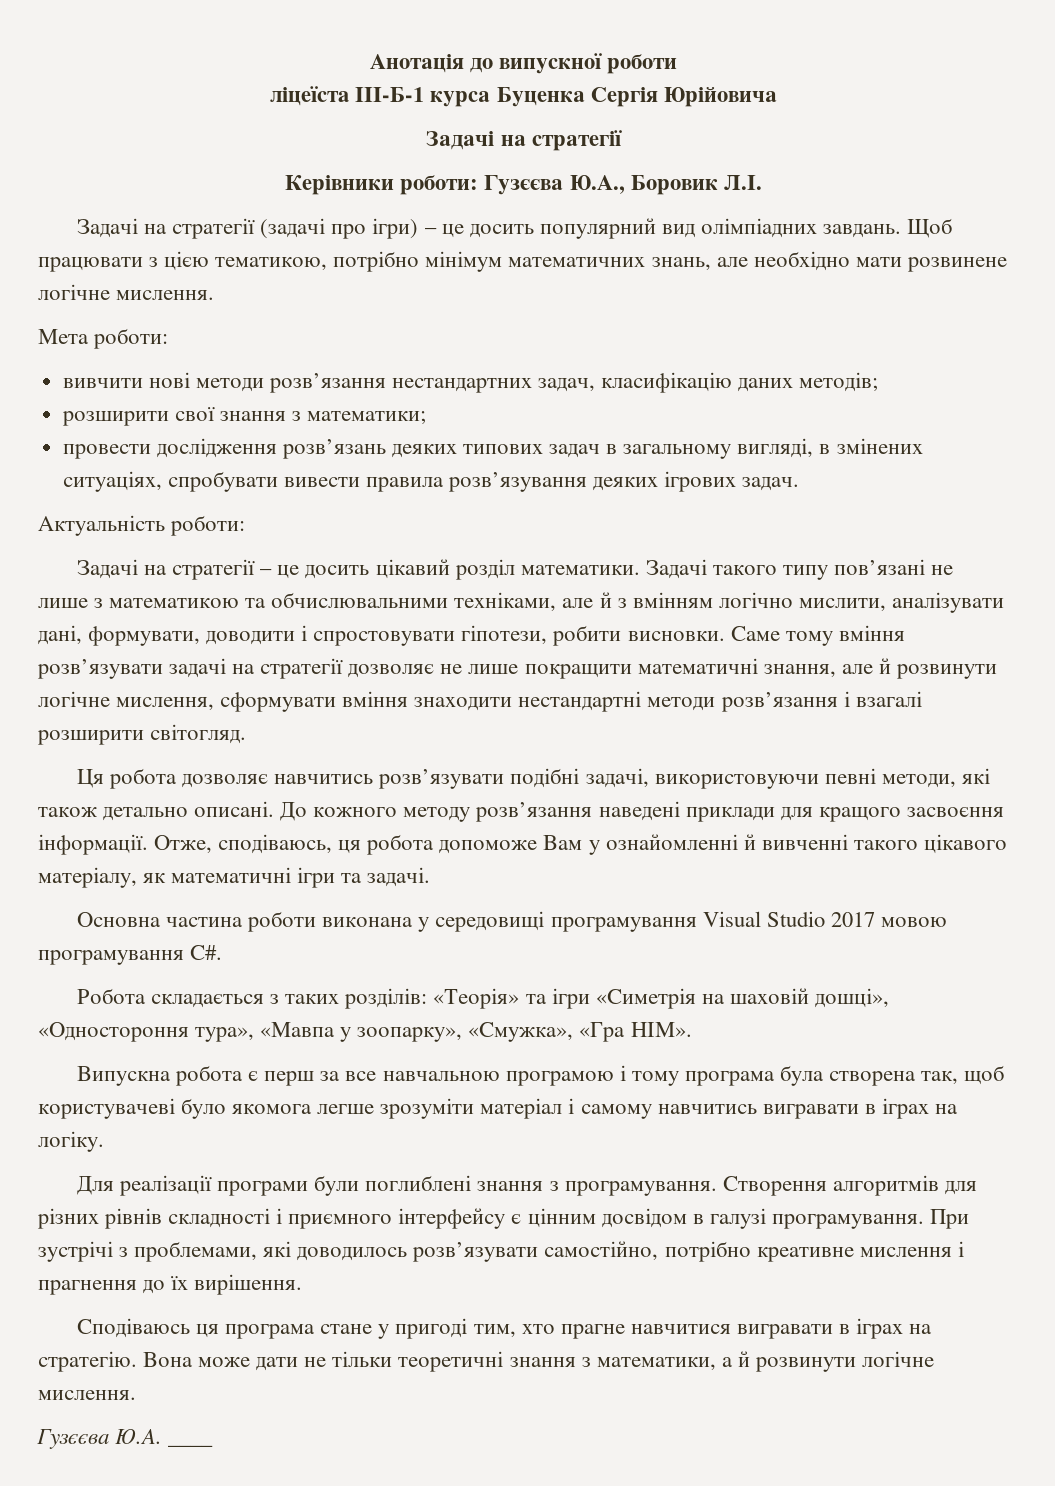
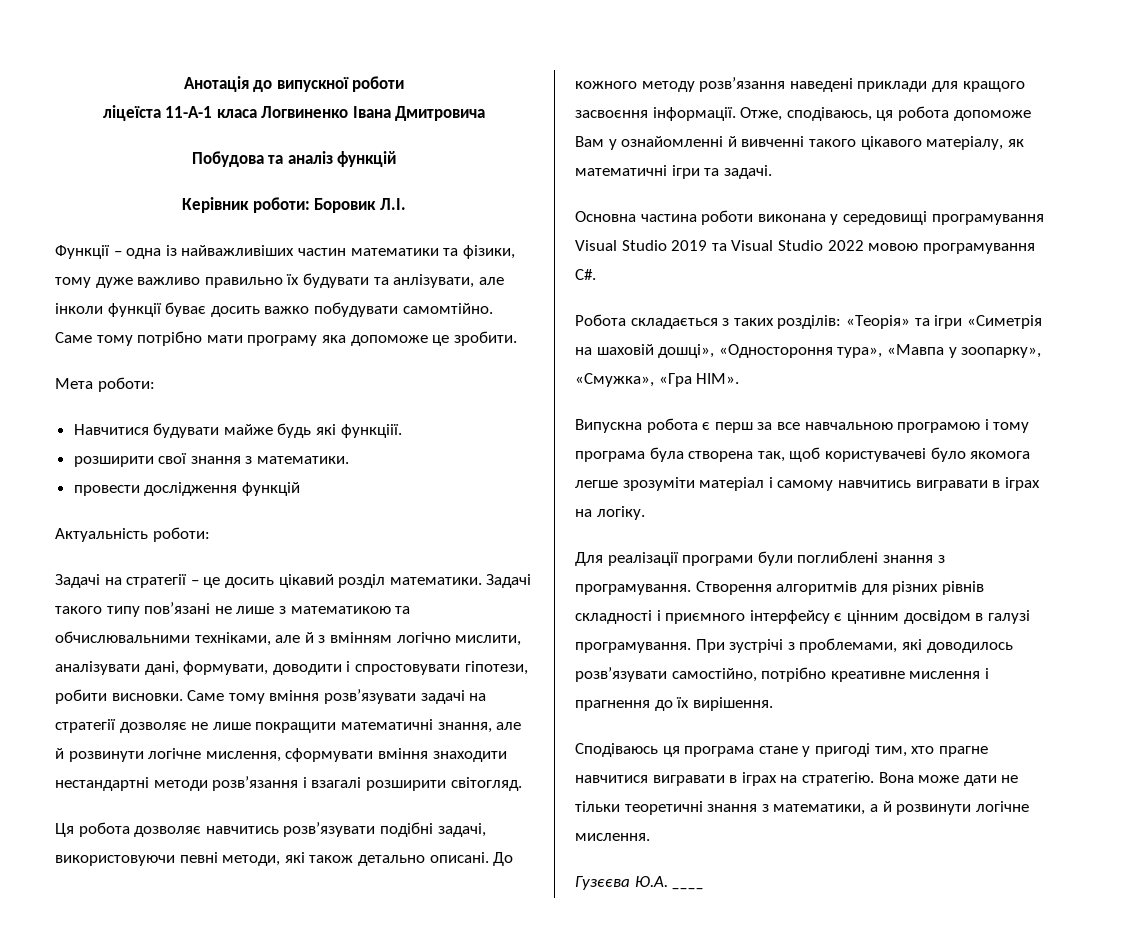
- ліцеїстa III-Б-1 курса Буценка Сергія Юрійовича
- Задачі на стратегії
- Керівники роботи: Гузєєва Ю.А., Боровик Л.І.
- Задачі на стратегії (задачі про ігри) – це досить популярний вид олімпіадних завдань. Щоб працювати з цією тематикою, потрібно мінімум математичних знань, але необхідно мати розвинене логічне мислення.
+ ліцеїстa 11-А-1 класа Логвиненко Івана Дмитровича
+ Побудова та аналіз функцій
+ Керівник роботи: Боровик Л.І.
+ Функції – одна із найважливіших частин математики та фізики, тому дуже важливо правильно їх будувати та анлізувати, але інколи функції буває досить важко побудувати самомтійно. Саме тому потрібно мати програму яка допоможе це зробити.
  Мета роботи:
- вивчити нові методи розв’язання нестандартних задач, класифікацію даних методів;
+ Навчитися будувати майже будь які функціії.
- розширити свої знання з математики;
+ розширити свої знання з математики.
- провести дослідження розв’язань деяких типових задач в загальному вигляді, в змінених ситуаціях, спробувати вивести правила розв’язування деяких ігрових задач.
+ провести дослідження функцій
- Основна частина роботи виконана у середовищі програмування Visual Studio 2017 мовою програмування С#.
+ Основна частина роботи виконана у середовищі програмування Visual Studio 2019 та Visual Studio 2022 мовою програмування С#.

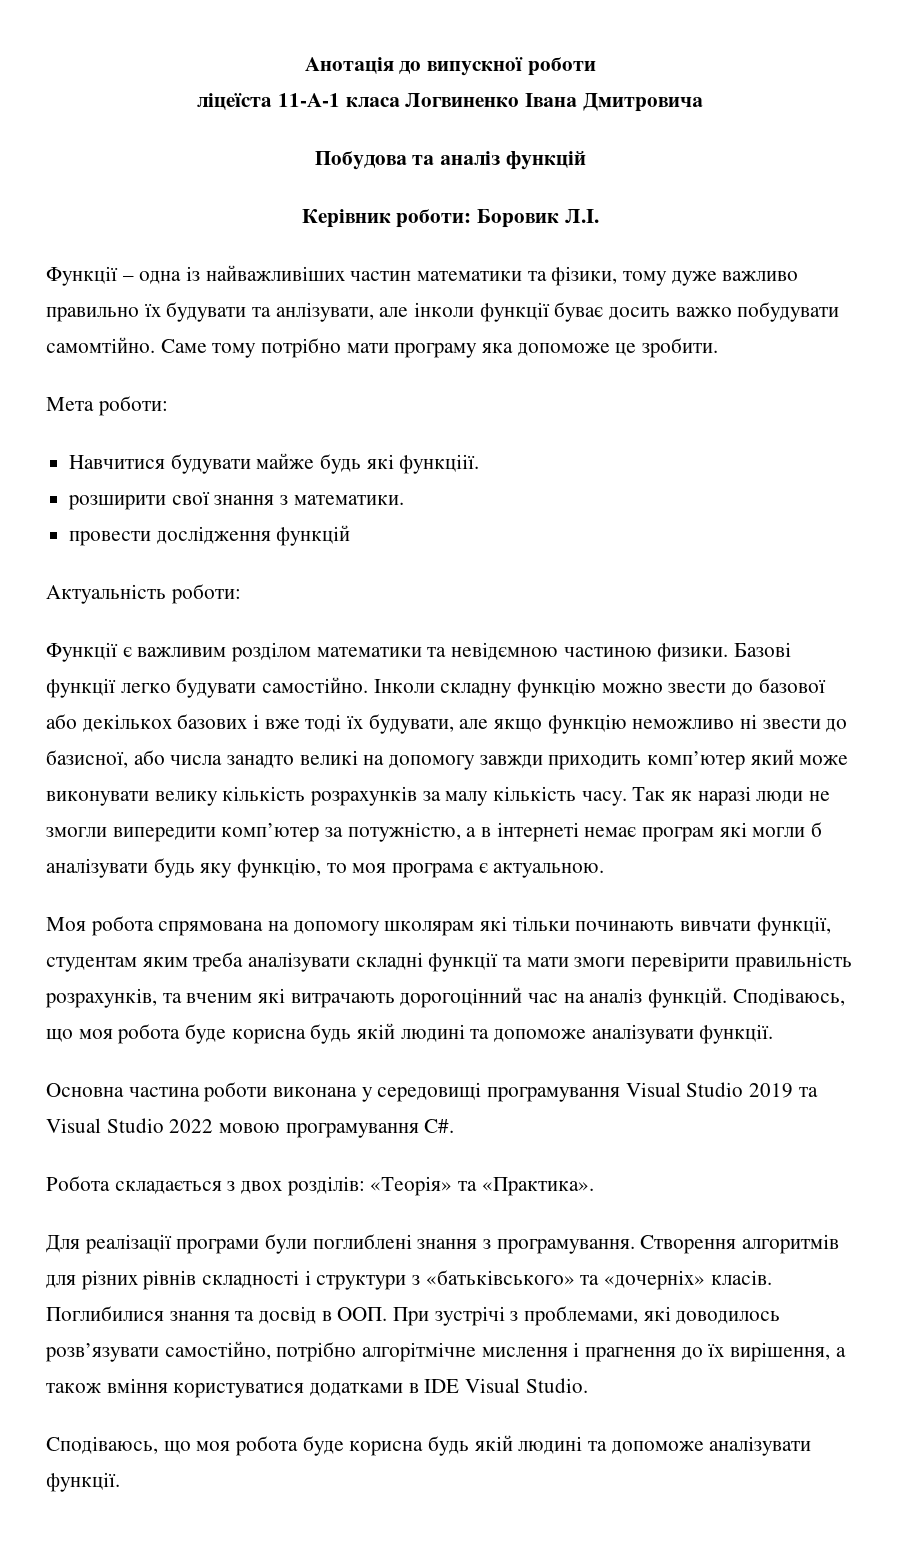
- Задачі на стратегії – це досить цікавий розділ математики. Задачі такого типу пов’язані не лише з математикою та обчислювальними техніками, але й з вмінням логічно мислити, аналізувати дані, формувати, доводити і спростовувати гіпотези, робити висновки. Саме тому вміння розв’язувати задачі на стратегії дозволяє не лише покращити математичні знання, але й розвинути логічне мислення, сформувати вміння знаходити нестандартні методи розв’язання і взагалі розширити світогляд.
- Ця робота дозволяє навчитись розв’язувати подібні задачі, використовуючи певні методи, які також детально описані. До кожного методу розв’язання наведені приклади для кращого засвоєння інформації. Отже, сподіваюсь, ця робота допоможе Вам у ознайомленні й вивченні такого цікавого матеріалу, як математичні ігри та задачі.
+ Функції є важливим розділом математики та невідємною частиною физики. Базові функції легко будувати самостійно. Інколи складну функцію можно звести до базової або декількох базових і вже тоді їх будувати, але якщо функцію неможливо ні звести до базисної, або числа занадто великі на допомогу завжди приходить комп’ютер який може виконувати велику кількість розрахунків за малу кількість часу. Так як наразі люди не змогли випередити комп’ютер за потужністю, а в інтернеті немає програм які могли б аналізувати будь яку функцію, то моя програма є актуальною.
+ Моя робота спрямована на допомогу школярам які тільки починають вивчати функції, студентам яким треба аналізувати складні функції та мати змоги перевірити правильність розрахунків, та вченим які витрачають дорогоцінний час на аналіз функцій. Сподіваюсь, що моя робота буде корисна будь якій людині та допоможе аналізувати функції.
- Робота складається з таких розділів: «Теорія» та ігри «Симетрія на шаховій дошці», «Одностороння тура», «Мавпа у зоопарку», «Смужка», «Гра НІМ».
- Випускна робота є перш за все навчальною програмою і тому програма була створена так, щоб користувачеві було якомога легше зрозуміти матеріал і самому навчитись вигравати в іграх на логіку.
+ Робота складається з двох розділів: «Теорія» та «Практика».
- Створення алгоритмів для різних рівнів складності і приємного інтерфейсу є цінним досвідом в галузі програмування. При зустрічі з проблемами, які доводилось розв’язувати самостійно, потрібно креативне мислення і прагнення до їх вирішення.
- Сподіваюсь ця програма стане у пригоді тим, хто прагне навчитися вигравати в іграх на стратегію. Вона може дати не тільки теоретичні знання з математики, а й розвинути логічне мислення.
- Гузєєва Ю.А. ____
+ Створення алгоритмів для різних рівнів складності і структури з «батьківського» та «дочерніх» класів. Поглибилися знання та досвід в ООП. При зустрічі з проблемами, які доводилось розв’язувати самостійно, потрібно алгорітмічне мислення і прагнення до їх вирішення, а також вміння користуватися додатками в IDE Visual Studio.
+ Сподіваюсь, що моя робота буде корисна будь якій людині та допоможе аналізувати функції.

